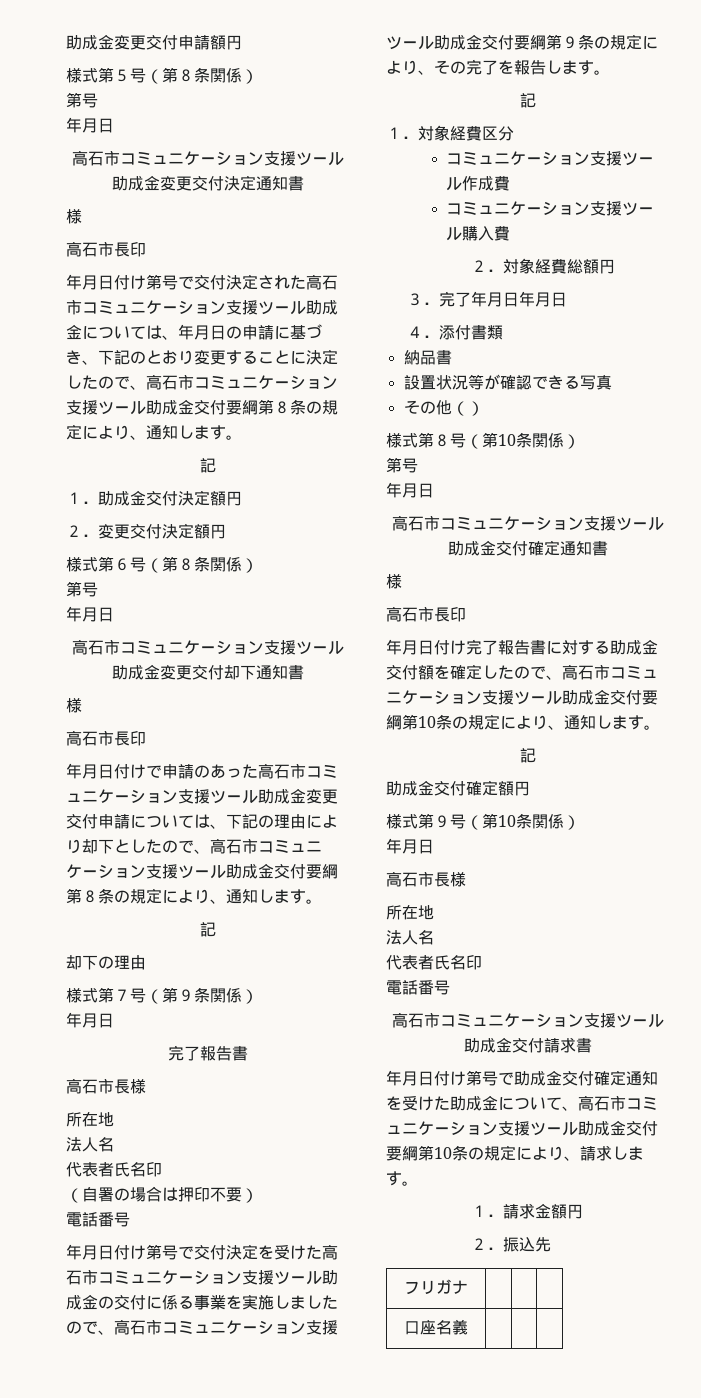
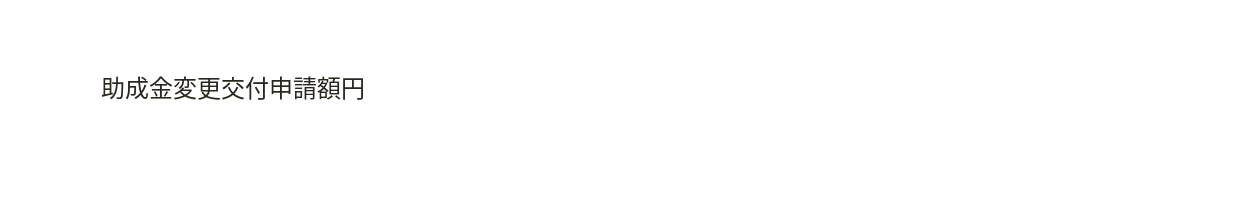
- 様式第５号（第８条関係）
- 第号
- 年月日
- 高石市コミュニケーション支援ツール助成金変更交付決定通知書
- 様
- 高石市長印
- 年月日付け第号で交付決定された高石市コミュニケーション支援ツール助成金については、年月日の申請に基づき、下記のとおり変更することに決定したので、高石市コミュニケーション支援ツール助成金交付要綱第８条の規定により、通知します。
- 記
- １．助成金交付決定額円
- ２．変更交付決定額円
- 様式第６号（第８条関係）
- 第号
- 年月日
- 高石市コミュニケーション支援ツール助成金変更交付却下通知書
- 様
- 高石市長印
- 年月日付けで申請のあった高石市コミュニケーション支援ツール助成金変更交付申請については、下記の理由により却下としたので、高石市コミュニケーション支援ツール助成金交付要綱第８条の規定により、通知します。
- 記
- 却下の理由
- 様式第７号（第９条関係）
- 年月日
- 完了報告書
- 高石市長様
- 所在地
- 法人名
- 代表者氏名印
- （自署の場合は押印不要）
- 電話番号
- 年月日付け第号で交付決定を受けた高石市コミュニケーション支援ツール助成金の交付に係る事業を実施しましたので、高石市コミュニケーション支援ツール助成金交付要綱第９条の規定により、その完了を報告します。
- 記
- １．対象経費区分
- コミュニケーション支援ツール作成費
- コミュニケーション支援ツール購入費
- ２．対象経費総額円
- ３．完了年月日年月日
- ４．添付書類
- 納品書
- 設置状況等が確認できる写真
- その他（）
- 様式第８号（第10条関係）
- 第号
- 年月日
- 高石市コミュニケーション支援ツール助成金交付確定通知書
- 様
- 高石市長印
- 年月日付け完了報告書に対する助成金交付額を確定したので、高石市コミュニケーション支援ツール助成金交付要綱第10条の規定により、通知します。
- 記
- 助成金交付確定額円
- 様式第９号（第10条関係）
- 年月日
- 高石市長様
- 所在地
- 法人名
- 代表者氏名印
- 電話番号
- 高石市コミュニケーション支援ツール助成金交付請求書
- 年月日付け第号で助成金交付確定通知を受けた助成金について、高石市コミュニケーション支援ツール助成金交付要綱第10条の規定により、請求します。
- １．請求金額円
- ２．振込先
- フリガナ | | |
- 口座名義 | | |

